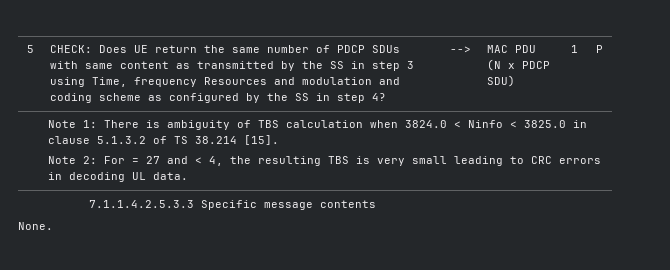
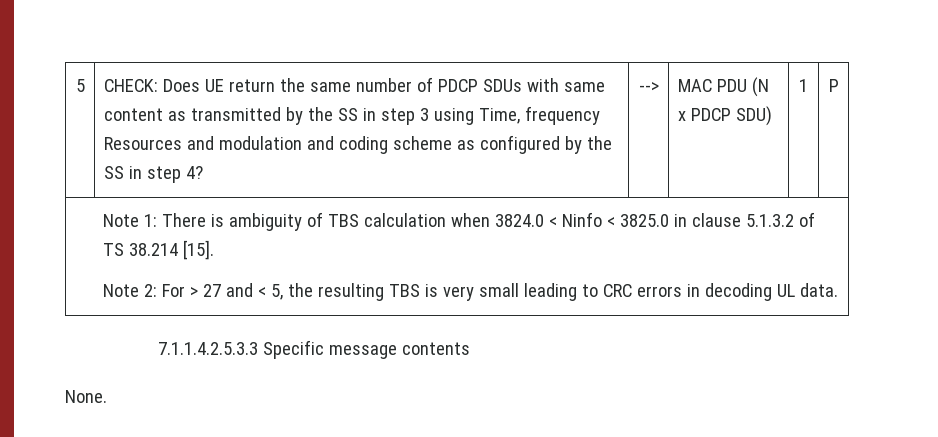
- Note 2: For = 27 and < 4, the resulting TBS is very small leading to CRC errors in decoding UL data.
+ Note 2: For > 27 and < 5, the resulting TBS is very small leading to CRC errors in decoding UL data.

